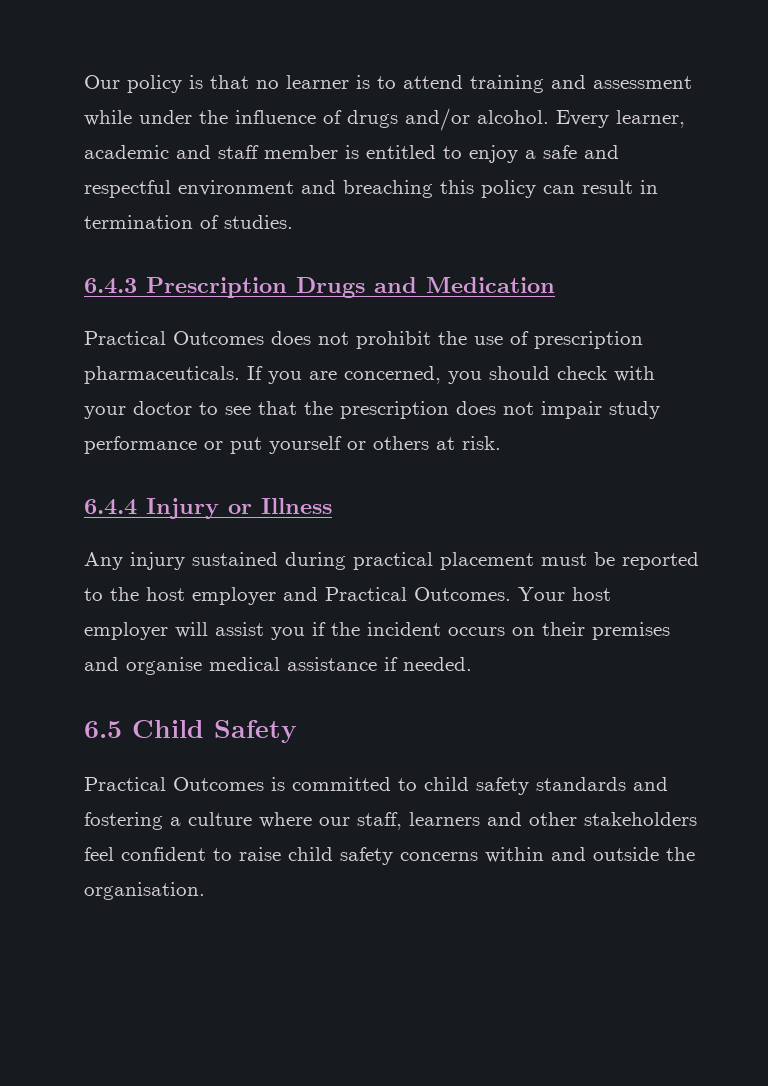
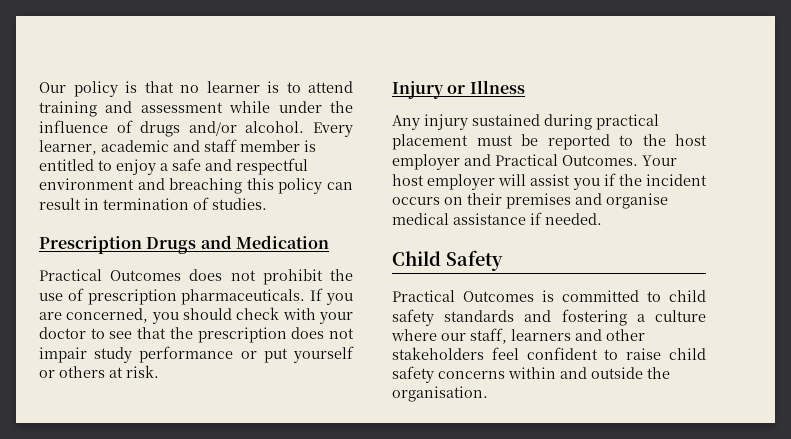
- 6.4.3 Prescription Drugs and Medication
+ Prescription Drugs and Medication
- 6.4.4 Injury or Illness
+ Injury or Illness
- 6.5 Child Safety
+ Child Safety

